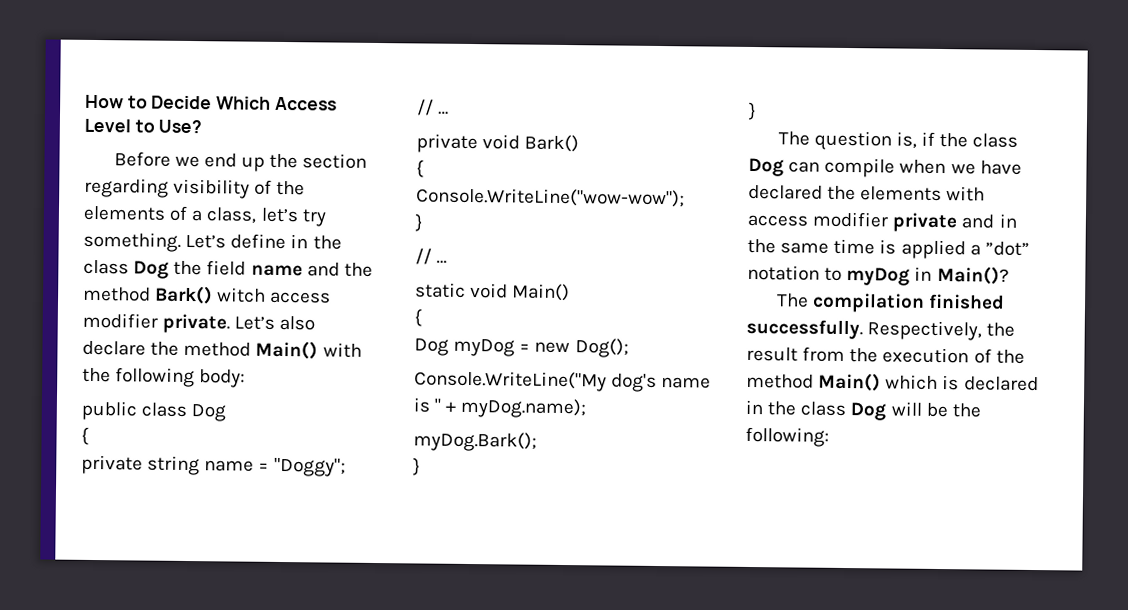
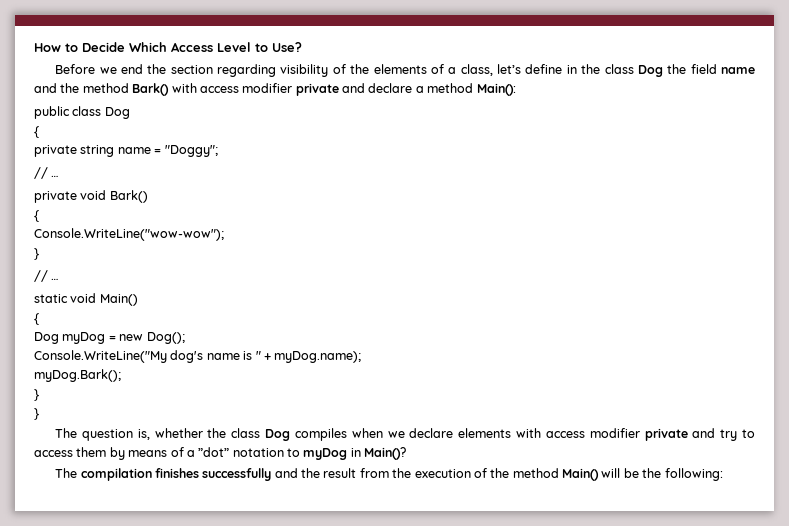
- Before we end up the section regarding visibility of the elements of a class, let’s try something. Let’s define in the class Dog the field name and the method Bark() witch access modifier private. Let’s also declare the method Main() with the following body:
+ Before we end the section regarding visibility of the elements of a class, let’s define in the class Dog the field name and the method Bark() with access modifier private and declare a method Main():
- The question is, if the class Dog can compile when we have declared the elements with access modifier private and in the same time is applied a ”dot” notation to myDog in Main()?
+ The question is, whether the class Dog compiles when we declare elements with access modifier private and try to access them by means of a ”dot” notation to myDog in Main()?
- The compilation finished successfully. Respectively, the result from the execution of the method Main() which is declared in the class Dog will be the following:
+ The compilation finishes successfully and the result from the execution of the method Main() will be the following:

